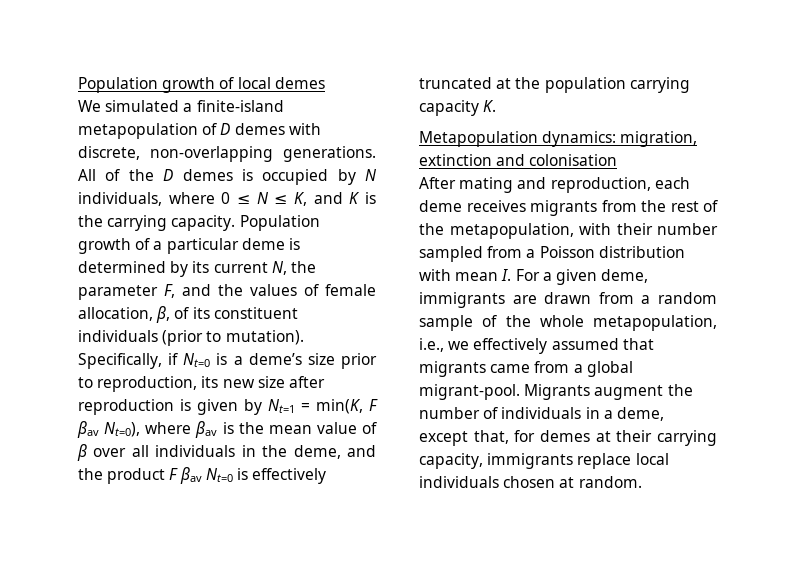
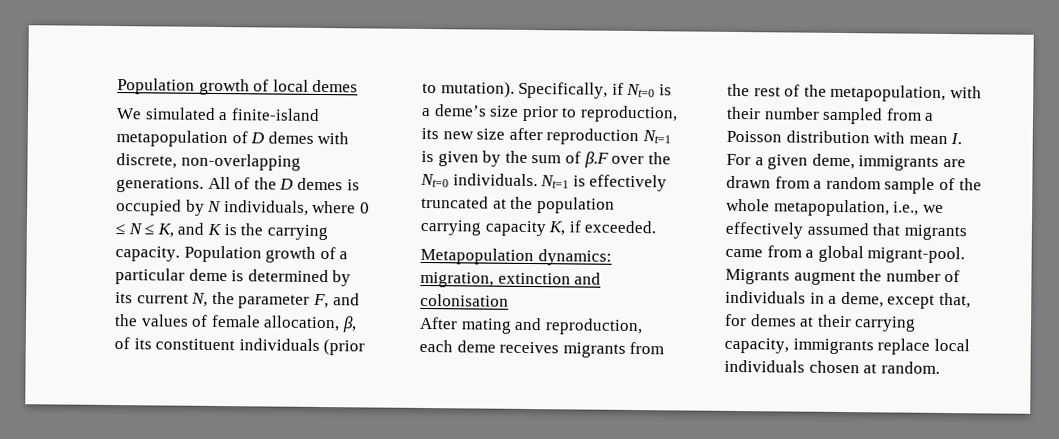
- Specifically, if Nt=0 is a deme’s size prior to reproduction, its new size after reproduction is given by Nt=1 = min(K, F βav Nt=0), where βav is the mean value of β over all individuals in the deme, and the product F βav Nt=0 is effectively truncated at the population carrying capacity K.
+ Specifically, if Nt=0 is a deme’s size prior to reproduction, its new size after reproduction Nt=1 is given by the sum of β.F over the Nt=0 individuals. Nt=1 is effectively truncated at the population carrying capacity K, if exceeded.

